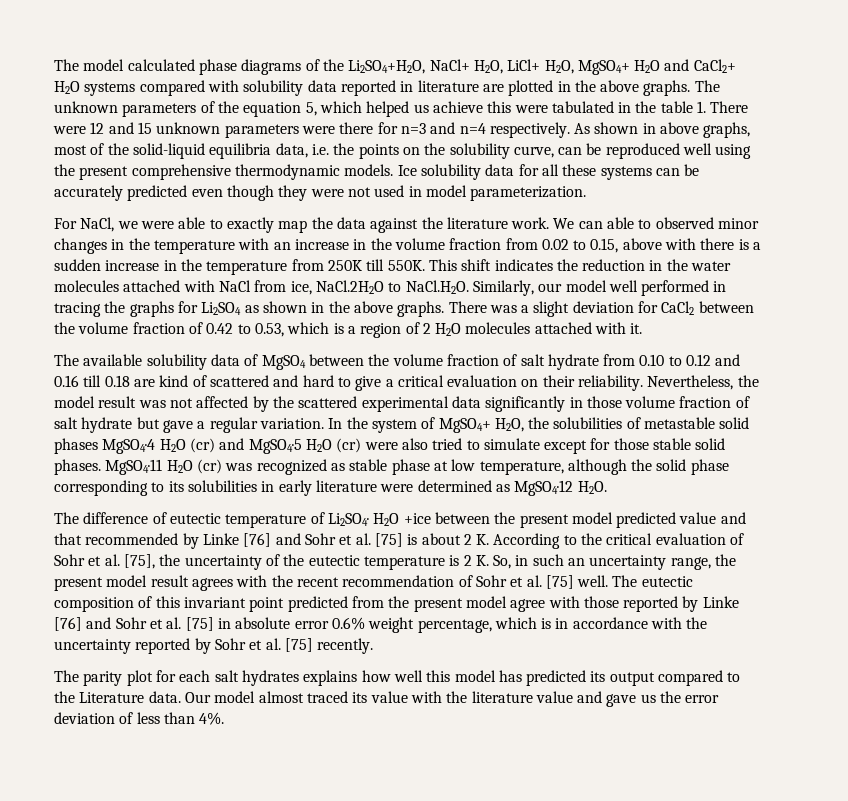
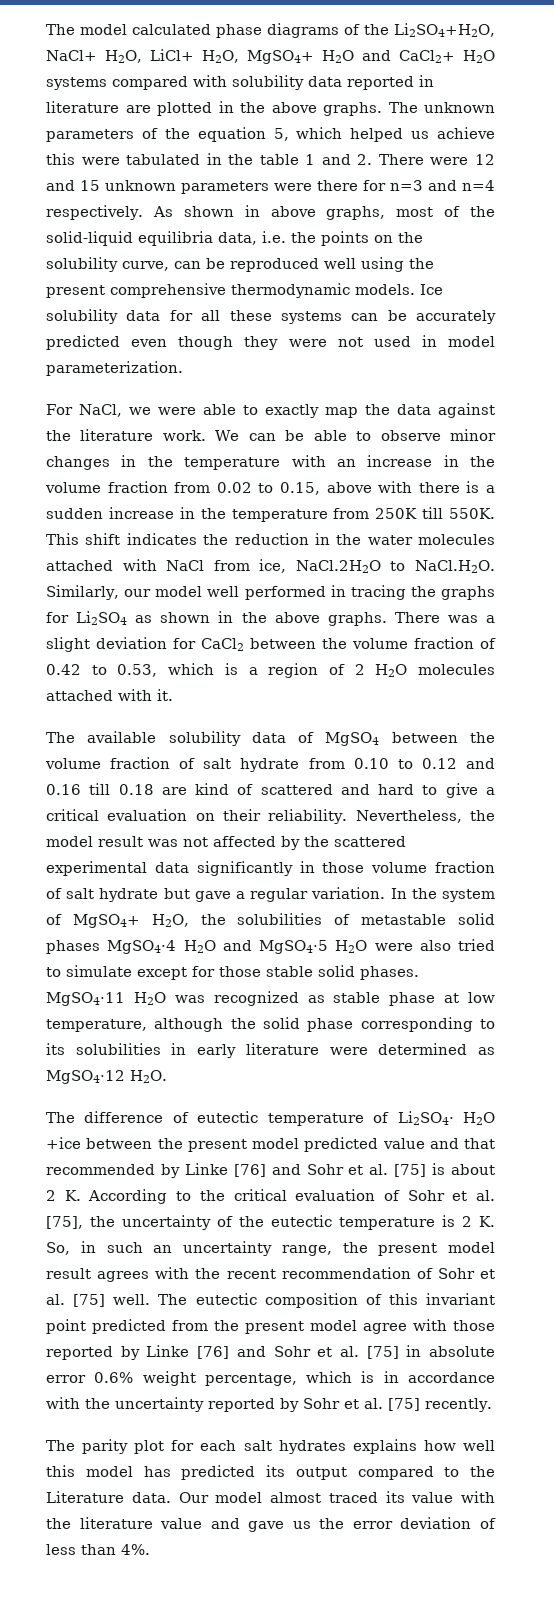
- The unknown parameters of the equation 5, which helped us achieve this were tabulated in the table 1. There were 12 and 15 unknown parameters were there for n=3 and n=4 respectively.
+ The unknown parameters of the equation 5, which helped us achieve this were tabulated in the table 1 and 2. There were 12 and 15 unknown parameters were there for n=3 and n=4 respectively.
- We can able to observed minor changes in the temperature with an increase in the volume fraction from 0.02 to 0.15, above with there is a sudden increase in the temperature from 250K till 550K.
+ We can be able to observe minor changes in the temperature with an increase in the volume fraction from 0.02 to 0.15, above with there is a sudden increase in the temperature from 250K till 550K.
- In the system of MgSO4+ H2O, the solubilities of metastable solid phases MgSO4·4 H2O (cr) and MgSO4·5 H2O (cr) were also tried to simulate except for those stable solid phases.
+ In the system of MgSO4+ H2O, the solubilities of metastable solid phases MgSO4·4 H2O and MgSO4·5 H2O were also tried to simulate except for those stable solid phases.
- MgSO4·11 H2O (cr) was recognized as stable phase at low temperature, although the solid phase corresponding to its solubilities in early literature were determined as MgSO4·12 H2O.
+ MgSO4·11 H2O was recognized as stable phase at low temperature, although the solid phase corresponding to its solubilities in early literature were determined as MgSO4·12 H2O.

